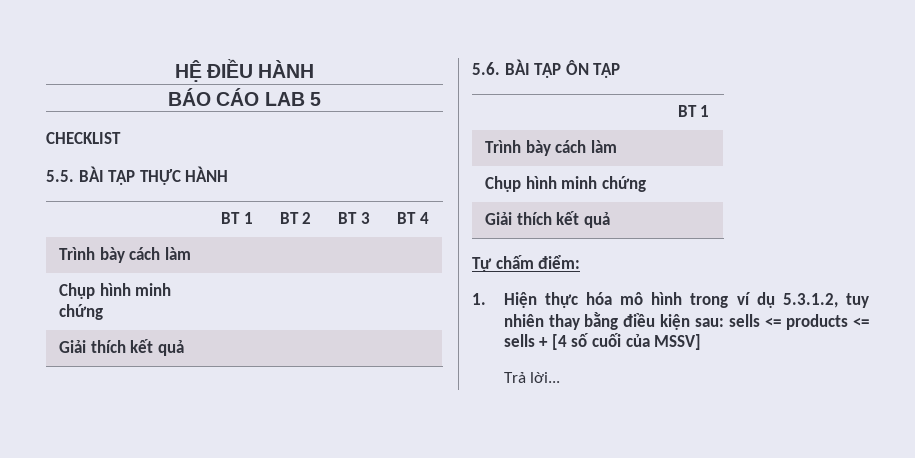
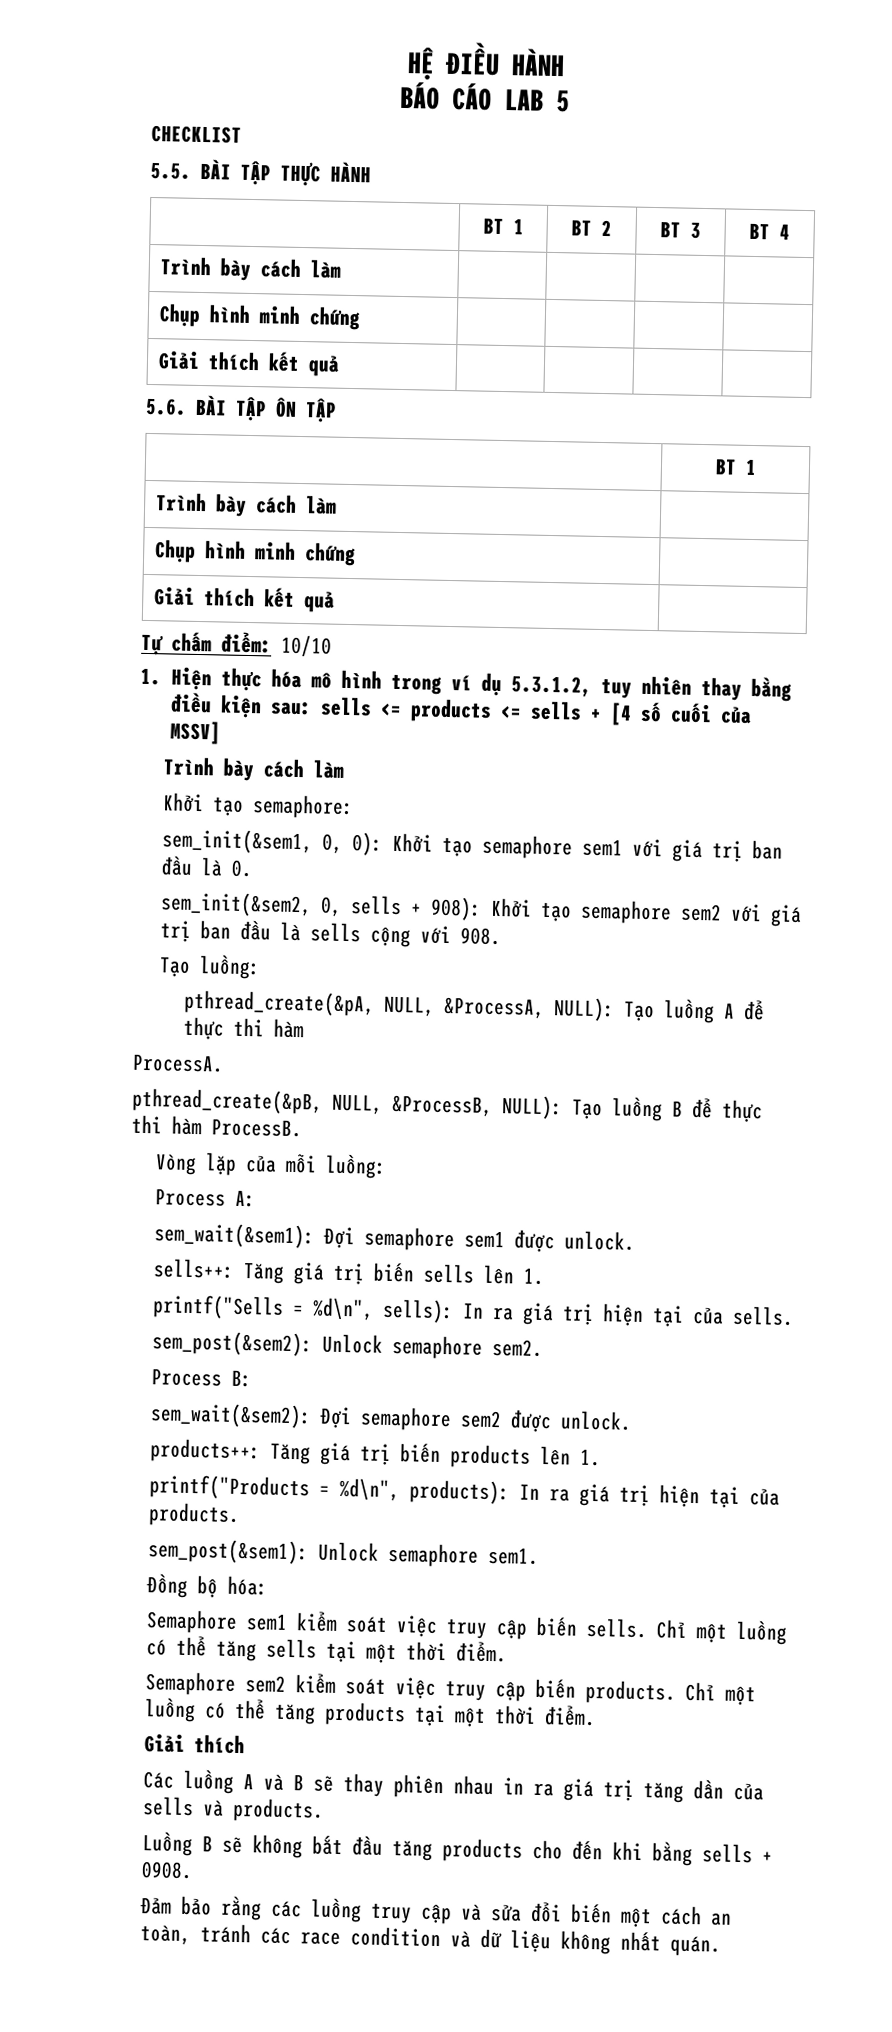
- Tự chấm điểm:
+ Tự chấm điểm: 10/10
  1. Hiện thực hóa mô hình trong ví dụ 5.3.1.2, tuy nhiên thay bằng điều kiện sau: sells <= products <= sells + [4 số cuối của MSSV]
- Trả lời...
+ Trình bày cách làm
+ Khởi tạo semaphore:
+ sem_init(&sem1, 0, 0): Khởi tạo semaphore sem1 với giá trị ban đầu là 0.
+ sem_init(&sem2, 0, sells + 908): Khởi tạo semaphore sem2 với giá trị ban đầu là sells cộng với 908.
+ Tạo luồng:
+ pthread_create(&pA, NULL, &ProcessA, NULL): Tạo luồng A để thực thi hàm
+ ProcessA.
+ pthread_create(&pB, NULL, &ProcessB, NULL): Tạo luồng B để thực thi hàm ProcessB.
+ Vòng lặp của mỗi luồng:
+ Process A:
+ sem_wait(&sem1): Đợi semaphore sem1 được unlock.
+ sells++: Tăng giá trị biến sells lên 1.
+ printf("Sells = %d\n", sells): In ra giá trị hiện tại của sells.
+ sem_post(&sem2): Unlock semaphore sem2.
+ Process B:
+ sem_wait(&sem2): Đợi semaphore sem2 được unlock.
+ products++: Tăng giá trị biến products lên 1.
+ printf("Products = %d\n", products): In ra giá trị hiện tại của products.
+ sem_post(&sem1): Unlock semaphore sem1.
+ Đồng bộ hóa:
+ Semaphore sem1 kiểm soát việc truy cập biến sells. Chỉ một luồng có thể tăng sells tại một thời điểm.
+ Semaphore sem2 kiểm soát việc truy cập biến products. Chỉ một luồng có thể tăng products tại một thời điểm.
+ Giải thích
+ Các luồng A và B sẽ thay phiên nhau in ra giá trị tăng dần của sells và products.
+ Luồng B sẽ không bắt đầu tăng products cho đến khi bằng sells + 0908.
+ Đảm bảo rằng các luồng truy cập và sửa đổi biến một cách an toàn, tránh các race condition và dữ liệu không nhất quán.

